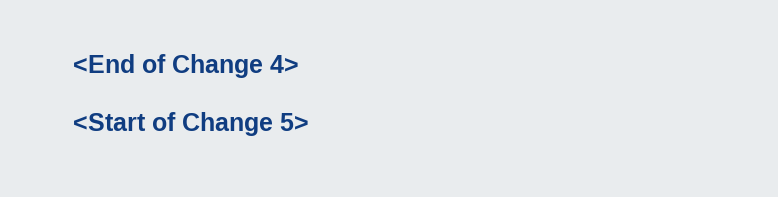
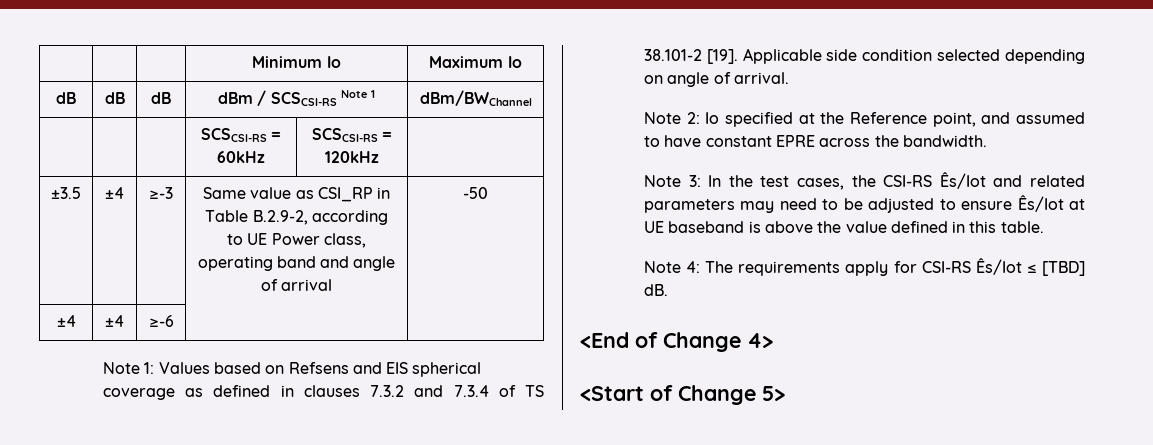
+ | | | Minimum Io | Maximum Io
+ dB | dB | dB | dBm / SCSCSI-RS Note 1 | dBm/BWChannel
+ | | | SCSCSI-RS = 60kHz | SCSCSI-RS = 120kHz |
+ ±3.5 | ±4 | ≥-3 | Same value as CSI_RP in Table B.2.9-2, according to UE Power class, operating band and angle of arrival | -50
+ ±4 | ±4 | ≥-6 | |
+ Note 1: Values based on Refsens and EIS spherical coverage as defined in clauses 7.3.2 and 7.3.4 of TS 38.101-2 [19]. Applicable side condition selected depending on angle of arrival.
+ Note 2: Io specified at the Reference point, and assumed to have constant EPRE across the bandwidth.
+ Note 3: In the test cases, the CSI-RS Ês/Iot and related parameters may need to be adjusted to ensure Ês/Iot at UE baseband is above the value defined in this table.
+ Note 4: The requirements apply for CSI-RS Ês/Iot ≤ [TBD] dB.

